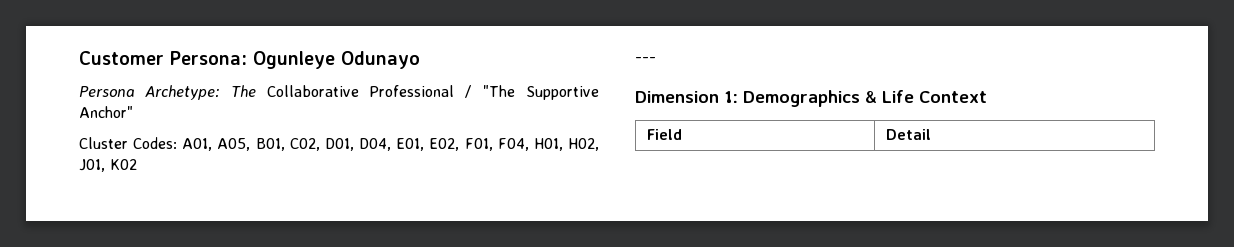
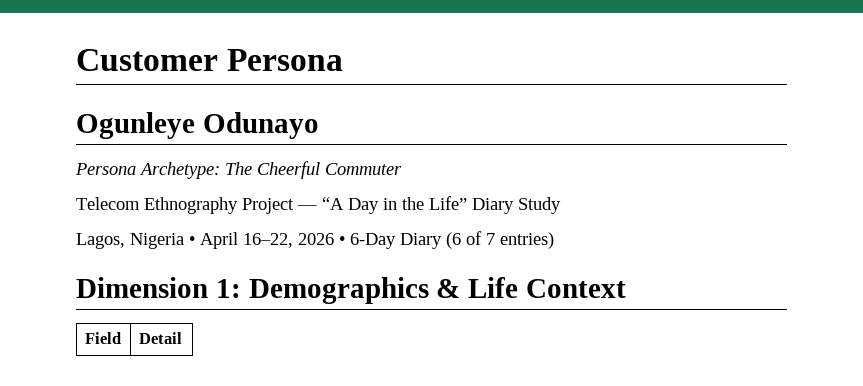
- Customer Persona: Ogunleye Odunayo
+ Customer Persona
+ Ogunleye Odunayo
- Persona Archetype: The Collaborative Professional / "The Supportive Anchor"
- Cluster Codes: A01, A05, B01, C02, D01, D04, E01, E02, F01, F04, H01, H02, J01, K02
- ---
+ Persona Archetype: The Cheerful Commuter
+ Telecom Ethnography Project — “A Day in the Life” Diary Study
+ Lagos, Nigeria • April 16–22, 2026 • 6-Day Diary (6 of 7 entries)

